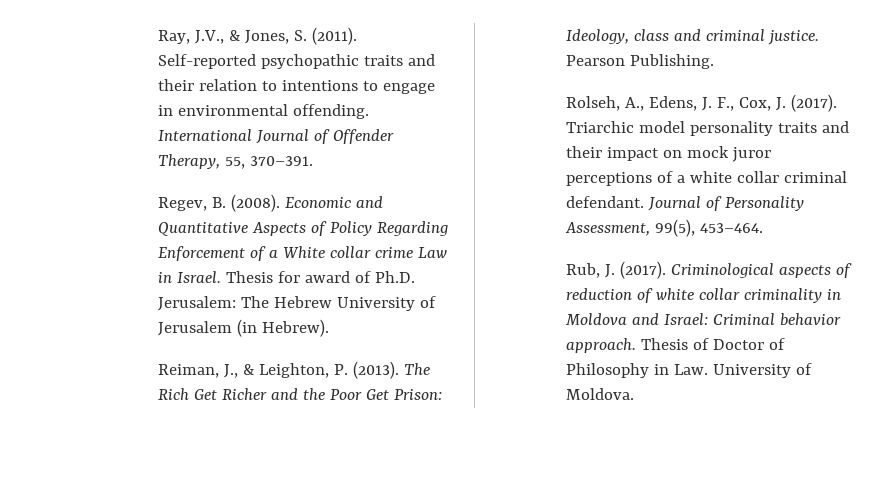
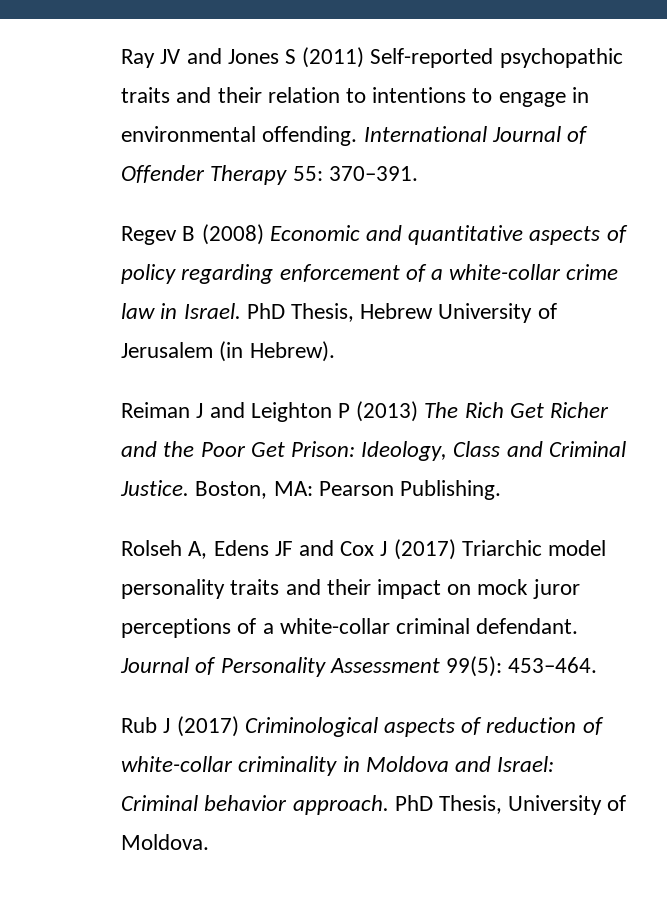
- Ray, J.V., & Jones, S. (2011). Self-reported psychopathic traits and their relation to intentions to engage in environmental offending.
+ Ray JV and Jones S (2011) Self-reported psychopathic traits and their relation to intentions to engage in environmental offending.
- International Journal of Offender Therapy, 55, 370–391.
+ International Journal of Offender Therapy 55: 370–391.
- Regev, B. (2008). Economic and Quantitative Aspects of Policy Regarding Enforcement of a White collar crime Law in Israel. Thesis for award of Ph.D. Jerusalem: The Hebrew University of Jerusalem (in Hebrew).
+ Regev B (2008) Economic and quantitative aspects of policy regarding enforcement of a white-collar crime law in Israel. PhD Thesis, Hebrew University of Jerusalem (in Hebrew).
- Reiman, J., & Leighton, P. (2013). The Rich Get Richer and the Poor Get Prison: Ideology, class and criminal justice. Pearson Publishing.
- Rolseh, A., Edens, J. F., Cox, J. (2017). Triarchic model personality traits and their impact on mock juror perceptions of a white collar criminal defendant.
+ Reiman J and Leighton P (2013) The Rich Get Richer and the Poor Get Prison: Ideology, Class and Criminal Justice. Boston, MA: Pearson Publishing.
+ Rolseh A, Edens JF and Cox J (2017) Triarchic model personality traits and their impact on mock juror perceptions of a white-collar criminal defendant.
- Journal of Personality Assessment, 99(5), 453–464.
+ Journal of Personality Assessment 99(5): 453–464.
- Rub, J. (2017). Criminological aspects of reduction of white collar criminality in Moldova and Israel: Criminal behavior approach.
+ Rub J (2017) Criminological aspects of reduction of white-collar criminality in Moldova and Israel: Criminal behavior approach.
- Thesis of Doctor of Philosophy in Law. University of Moldova.
+ PhD Thesis, University of Moldova.

